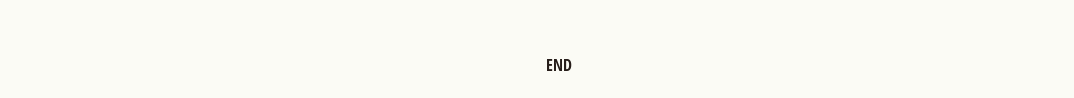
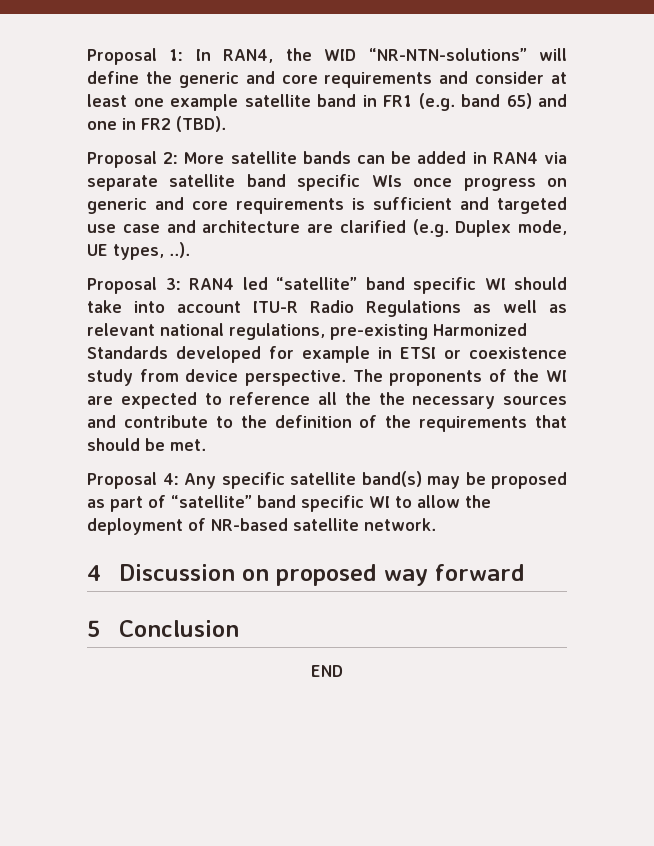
+ Proposal 1: In RAN4, the WID “NR-NTN-solutions” will define the generic and core requirements and consider at least one example satellite band in FR1 (e.g. band 65) and one in FR2 (TBD).
+ Proposal 2: More satellite bands can be added in RAN4 via separate satellite band specific WIs once progress on generic and core requirements is sufficient and targeted use case and architecture are clarified (e.g. Duplex mode, UE types, ..).
+ Proposal 3: RAN4 led “satellite” band specific WI should take into account ITU-R Radio Regulations as well as relevant national regulations, pre-existing Harmonized Standards developed for example in ETSI or coexistence study from device perspective. The proponents of the WI are expected to reference all the the necessary sources and contribute to the definition of the requirements that should be met.
+ Proposal 4: Any specific satellite band(s) may be proposed as part of “satellite” band specific WI to allow the deployment of NR-based satellite network.
+ 4 Discussion on proposed way forward
+ 5 Conclusion

